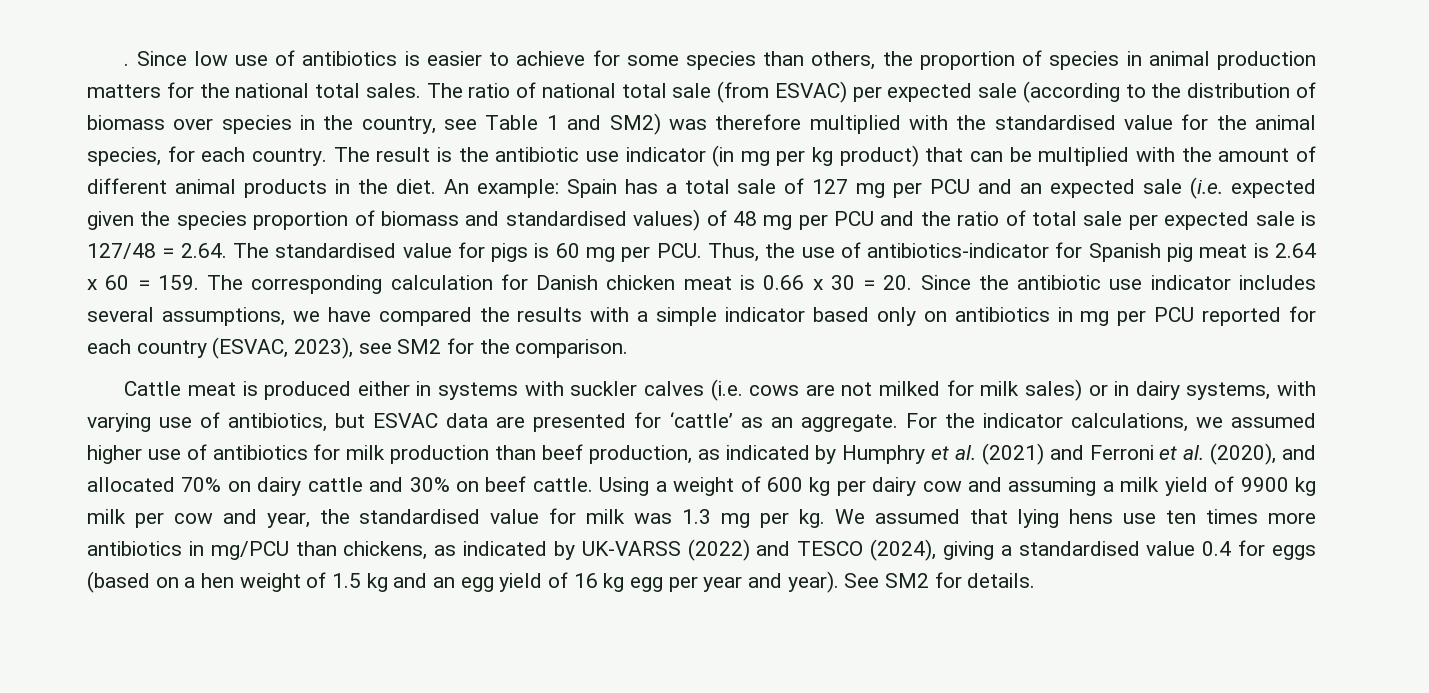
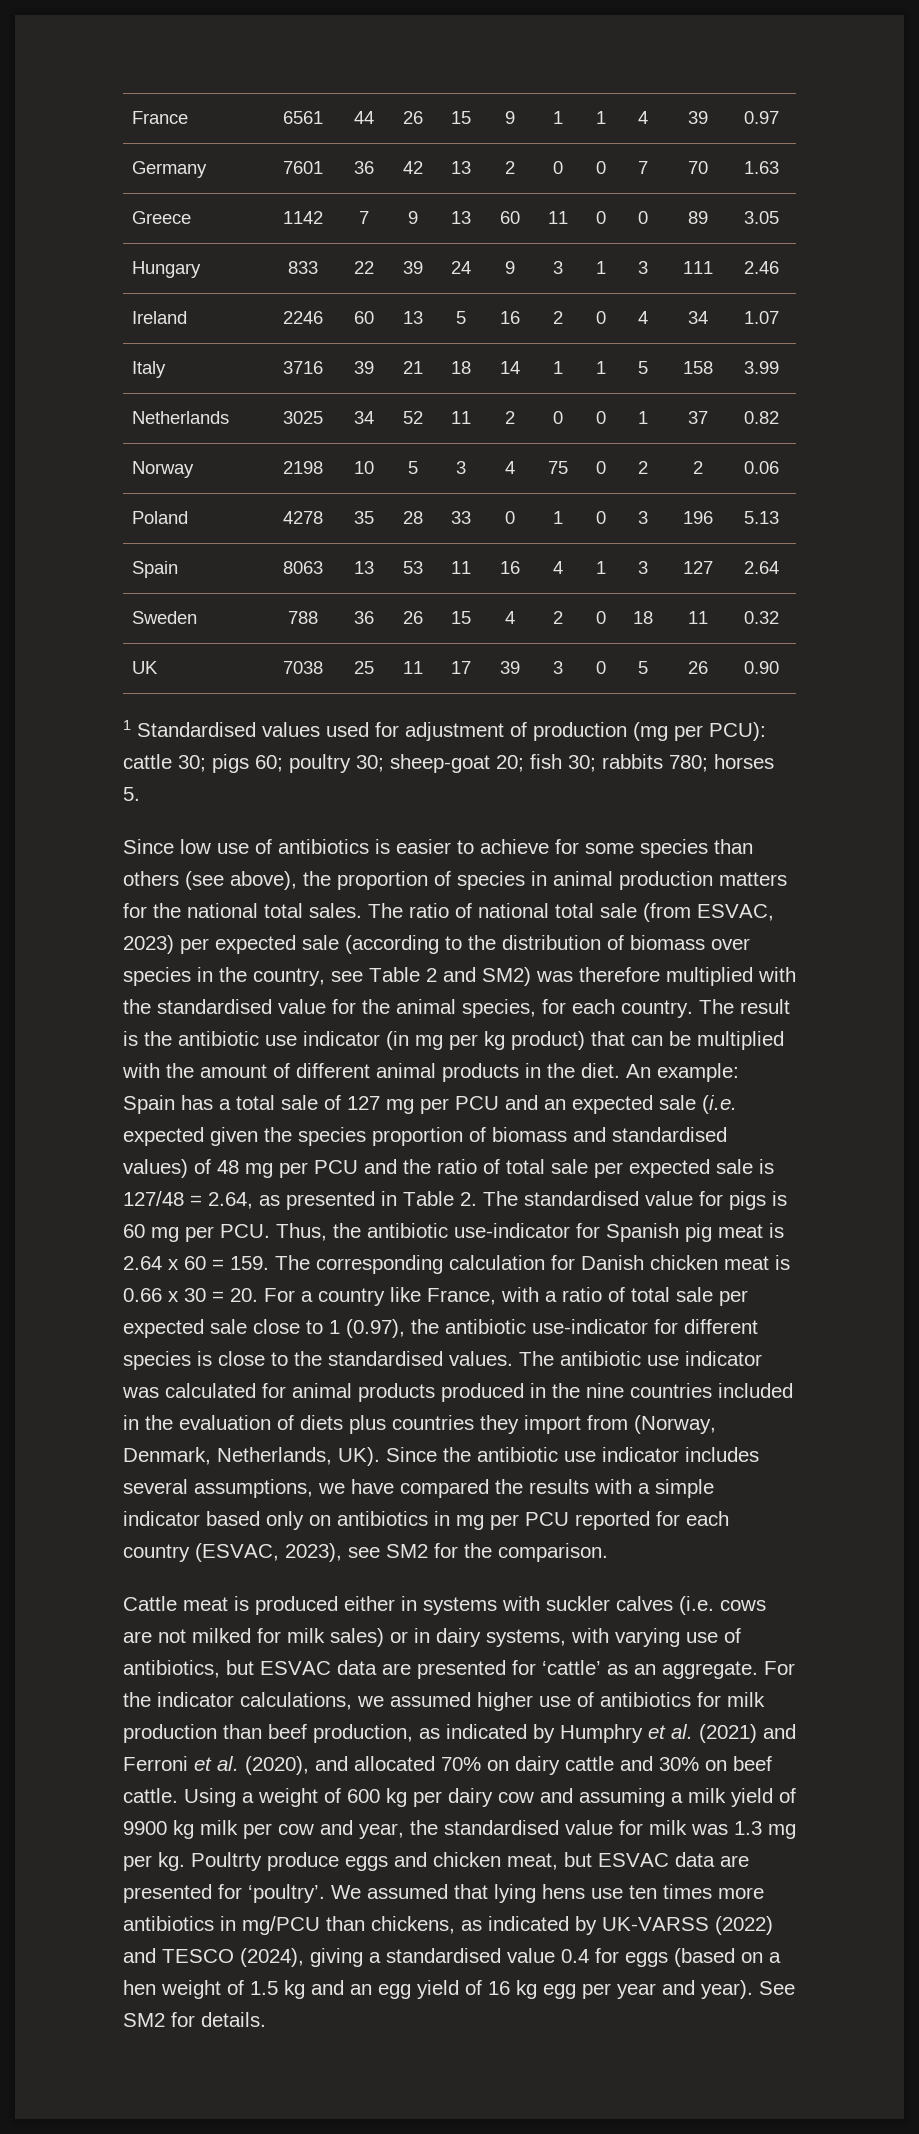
- . Since low use of antibiotics is easier to achieve for some species than others, the proportion of species in animal production matters for the national total sales.
+ France | 6561 | 44 | 26 | 15 | 9 | 1 | 1 | 4 | 39 | 0.97
+ Germany | 7601 | 36 | 42 | 13 | 2 | 0 | 0 | 7 | 70 | 1.63
+ Greece | 1142 | 7 | 9 | 13 | 60 | 11 | 0 | 0 | 89 | 3.05
+ Hungary | 833 | 22 | 39 | 24 | 9 | 3 | 1 | 3 | 111 | 2.46
+ Ireland | 2246 | 60 | 13 | 5 | 16 | 2 | 0 | 4 | 34 | 1.07
+ Italy | 3716 | 39 | 21 | 18 | 14 | 1 | 1 | 5 | 158 | 3.99
+ Netherlands | 3025 | 34 | 52 | 11 | 2 | 0 | 0 | 1 | 37 | 0.82
+ Norway | 2198 | 10 | 5 | 3 | 4 | 75 | 0 | 2 | 2 | 0.06
+ Poland | 4278 | 35 | 28 | 33 | 0 | 1 | 0 | 3 | 196 | 5.13
+ Spain | 8063 | 13 | 53 | 11 | 16 | 4 | 1 | 3 | 127 | 2.64
+ Sweden | 788 | 36 | 26 | 15 | 4 | 2 | 0 | 18 | 11 | 0.32
+ UK | 7038 | 25 | 11 | 17 | 39 | 3 | 0 | 5 | 26 | 0.90
+ 1 Standardised values used for adjustment of production (mg per PCU): cattle 30; pigs 60; poultry 30; sheep-goat 20; fish 30; rabbits 780; horses 5.
+ Since low use of antibiotics is easier to achieve for some species than others (see above), the proportion of species in animal production matters for the national total sales.
- The ratio of national total sale (from ESVAC) per expected sale (according to the distribution of biomass over species in the country, see Table 1 and SM2) was therefore multiplied with the standardised value for the animal species, for each country.
+ The ratio of national total sale (from ESVAC, 2023) per expected sale (according to the distribution of biomass over species in the country, see Table 2 and SM2) was therefore multiplied with the standardised value for the animal species, for each country.
- Spain has a total sale of 127 mg per PCU and an expected sale (i.e. expected given the species proportion of biomass and standardised values) of 48 mg per PCU and the ratio of total sale per expected sale is 127/48 = 2.64. The standardised value for pigs is 60 mg per PCU. Thus, the use of antibiotics-indicator for Spanish pig meat is 2.64 x 60 = 159. The corresponding calculation for Danish chicken meat is 0.66 x 30 = 20. Since the antibiotic use indicator includes several assumptions, we have compared the results with a simple indicator based only on antibiotics in mg per PCU reported for each country (ESVAC, 2023), see SM2 for the comparison.
+ Spain has a total sale of 127 mg per PCU and an expected sale (i.e. expected given the species proportion of biomass and standardised values) of 48 mg per PCU and the ratio of total sale per expected sale is 127/48 = 2.64, as presented in Table 2. The standardised value for pigs is 60 mg per PCU. Thus, the antibiotic use-indicator for Spanish pig meat is 2.64 x 60 = 159. The corresponding calculation for Danish chicken meat is 0.66 x 30 = 20. For a country like France, with a ratio of total sale per expected sale close to 1 (0.97), the antibiotic use-indicator for different species is close to the standardised values. The antibiotic use indicator was calculated for animal products produced in the nine countries included in the evaluation of diets plus countries they import from (Norway, Denmark, Netherlands, UK). Since the antibiotic use indicator includes several assumptions, we have compared the results with a simple indicator based only on antibiotics in mg per PCU reported for each country (ESVAC, 2023), see SM2 for the comparison.
+ Poultrty produce eggs and chicken meat, but ESVAC data are presented for ‘poultry’.

